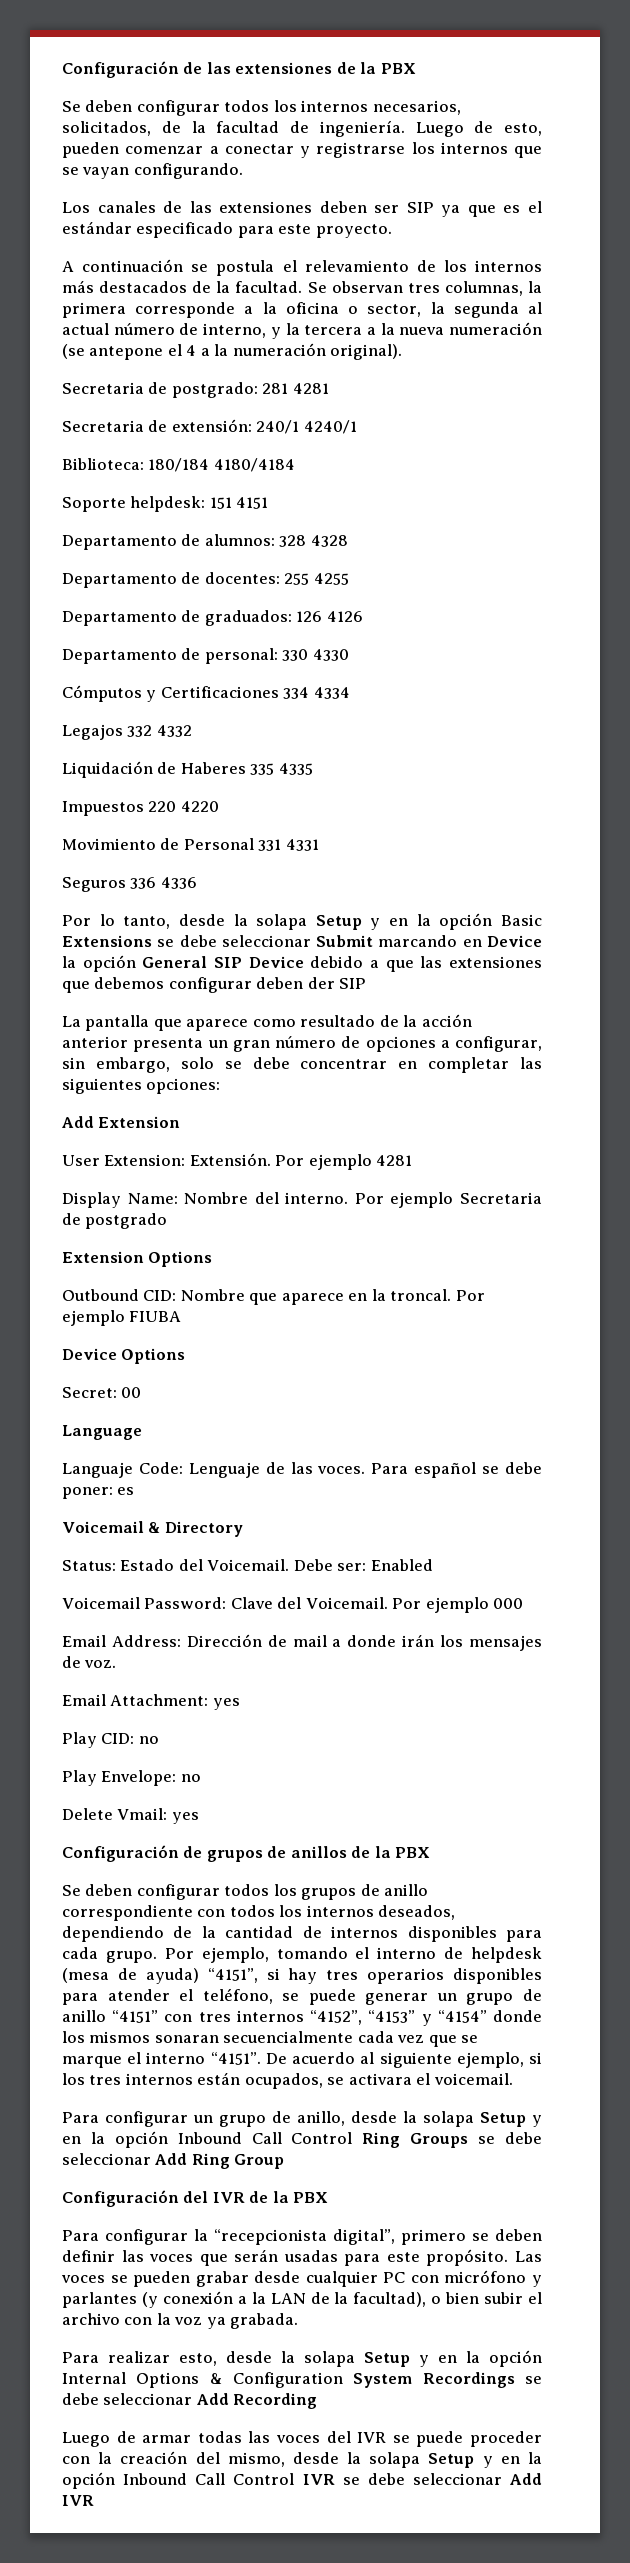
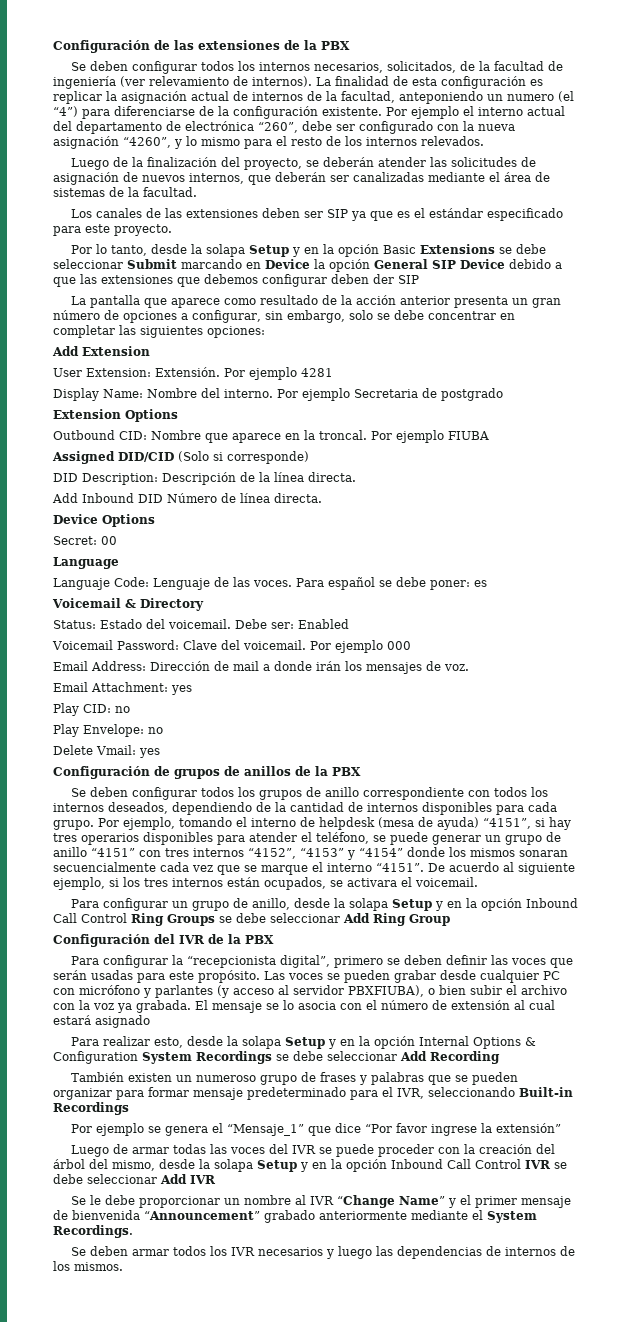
- Se deben configurar todos los internos necesarios, solicitados, de la facultad de ingeniería. Luego de esto, pueden comenzar a conectar y registrarse los internos que se vayan configurando.
+ Se deben configurar todos los internos necesarios, solicitados, de la facultad de ingeniería (ver relevamiento de internos). La finalidad de esta configuración es replicar la asignación actual de internos de la facultad, anteponiendo un numero (el “4”) para diferenciarse de la configuración existente. Por ejemplo el interno actual del departamento de electrónica “260”, debe ser configurado con la nueva asignación “4260”, y lo mismo para el resto de los internos relevados.
+ Luego de la finalización del proyecto, se deberán atender las solicitudes de asignación de nuevos internos, que deberán ser canalizadas mediante el área de sistemas de la facultad.
- A continuación se postula el relevamiento de los internos más destacados de la facultad. Se observan tres columnas, la primera corresponde a la oficina o sector, la segunda al actual número de interno, y la tercera a la nueva numeración (se antepone el 4 a la numeración original).
- Secretaria de postgrado: 281 4281
- Secretaria de extensión: 240/1 4240/1
- Biblioteca: 180/184 4180/4184
- Soporte helpdesk: 151 4151
- Departamento de alumnos: 328 4328
- Departamento de docentes: 255 4255
- Departamento de graduados: 126 4126
- Departamento de personal: 330 4330
- Cómputos y Certificaciones 334 4334
- Legajos 332 4332
- Liquidación de Haberes 335 4335
- Impuestos 220 4220
- Movimiento de Personal 331 4331
- Seguros 336 4336
+ Assigned DID/CID (Solo si corresponde)
+ DID Description: Descripción de la línea directa.
+ Add Inbound DID Número de línea directa.
- Status: Estado del Voicemail.
+ Status: Estado del voicemail.
- Voicemail Password: Clave del Voicemail.
+ Voicemail Password: Clave del voicemail.
- Las voces se pueden grabar desde cualquier PC con micrófono y parlantes (y conexión a la LAN de la facultad), o bien subir el archivo con la voz ya grabada.
+ Las voces se pueden grabar desde cualquier PC con micrófono y parlantes (y acceso al servidor PBXFIUBA), o bien subir el archivo con la voz ya grabada. El mensaje se lo asocia con el número de extensión al cual estará asignado
+ También existen un numeroso grupo de frases y palabras que se pueden organizar para formar mensaje predeterminado para el IVR, seleccionando Built-in Recordings
+ Por ejemplo se genera el “Mensaje_1” que dice “Por favor ingrese la extensión”
- Luego de armar todas las voces del IVR se puede proceder con la creación del mismo, desde la solapa Setup y en la opción Inbound Call Control IVR se debe seleccionar Add IVR
+ Luego de armar todas las voces del IVR se puede proceder con la creación del árbol del mismo, desde la solapa Setup y en la opción Inbound Call Control IVR se debe seleccionar Add IVR
+ Se le debe proporcionar un nombre al IVR “Change Name” y el primer mensaje de bienvenida “Announcement” grabado anteriormente mediante el System Recordings.
+ Se deben armar todos los IVR necesarios y luego las dependencias de internos de los mismos.

